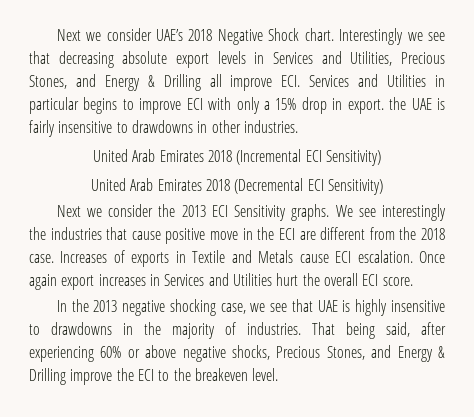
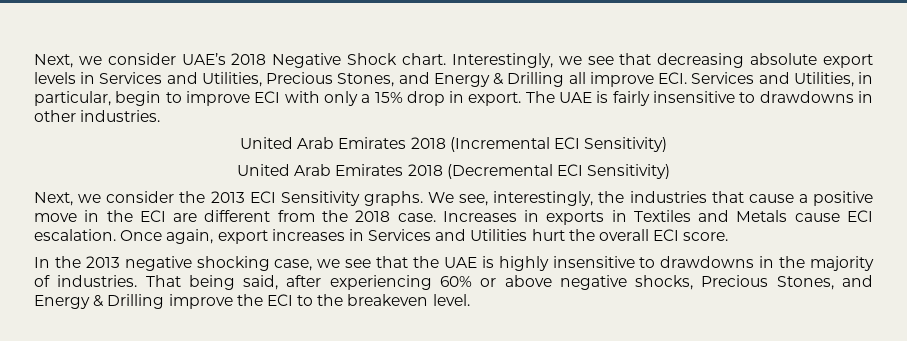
- Next we consider UAE’s 2018 Negative Shock chart.
+ Next, we consider UAE’s 2018 Negative Shock chart.
- Interestingly we see that decreasing absolute export levels in Services and Utilities, Precious Stones, and Energy & Drilling all improve ECI. Services and Utilities in particular begins to improve ECI with only a 15% drop in export. the UAE is fairly insensitive to drawdowns in other industries.
+ Interestingly, we see that decreasing absolute export levels in Services and Utilities, Precious Stones, and Energy & Drilling all improve ECI. Services and Utilities, in particular, begin to improve ECI with only a 15% drop in export. The UAE is fairly insensitive to drawdowns in other industries.
- Next we consider the 2013 ECI Sensitivity graphs.
+ Next, we consider the 2013 ECI Sensitivity graphs.
- We see interestingly the industries that cause positive move in the ECI are different from the 2018 case.
+ We see, interestingly, the industries that cause a positive move in the ECI are different from the 2018 case.
- Increases of exports in Textile and Metals cause ECI escalation.
+ Increases in exports in Textiles and Metals cause ECI escalation.
- Once again export increases in Services and Utilities hurt the overall ECI score.
+ Once again, export increases in Services and Utilities hurt the overall ECI score.
- In the 2013 negative shocking case, we see that UAE is highly insensitive to drawdowns in the majority of industries.
+ In the 2013 negative shocking case, we see that the UAE is highly insensitive to drawdowns in the majority of industries.

